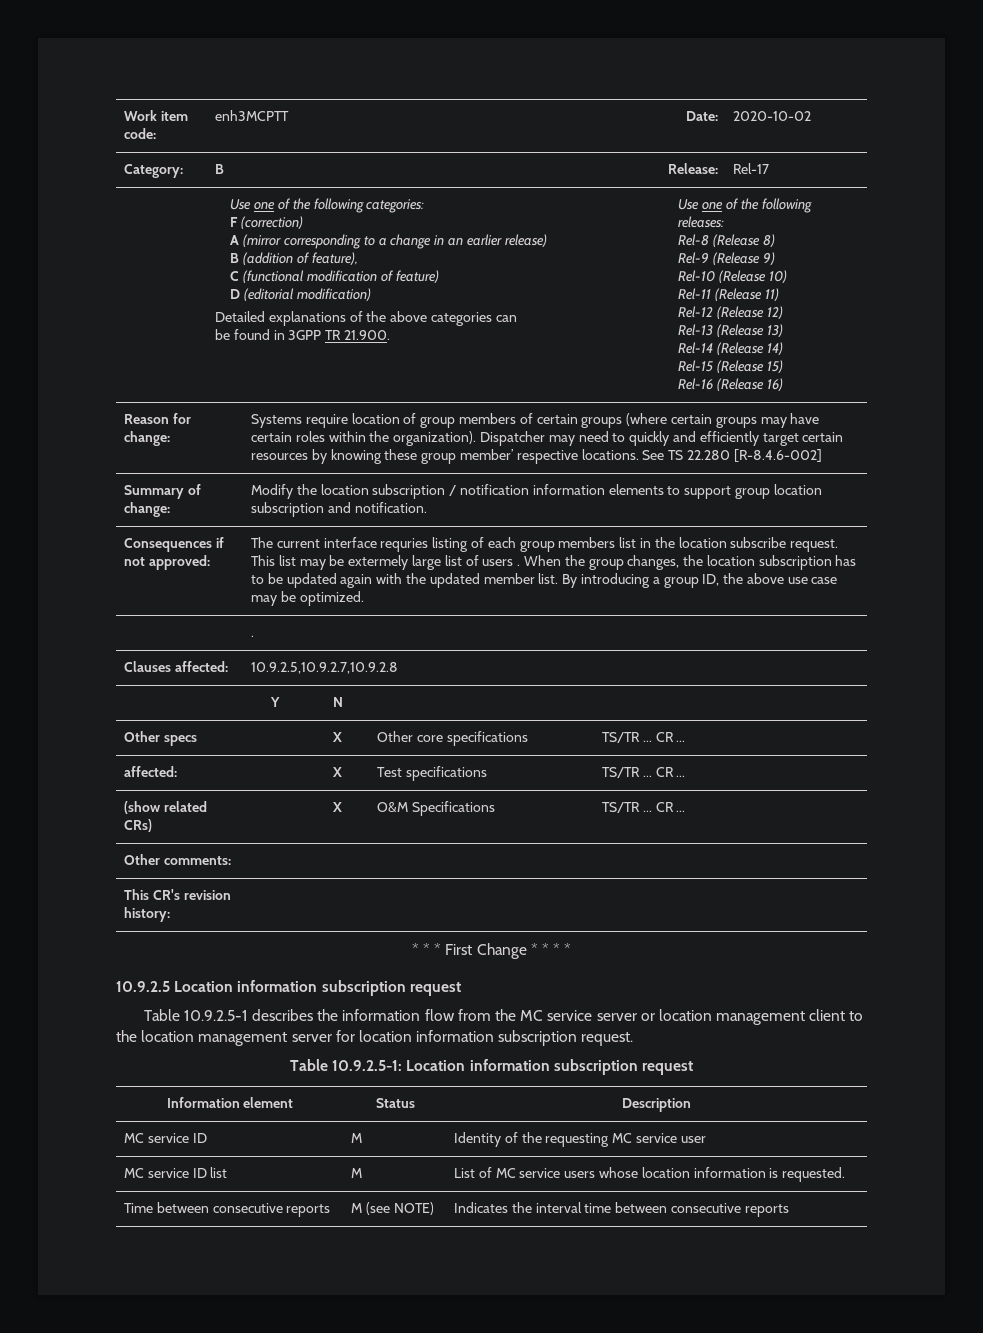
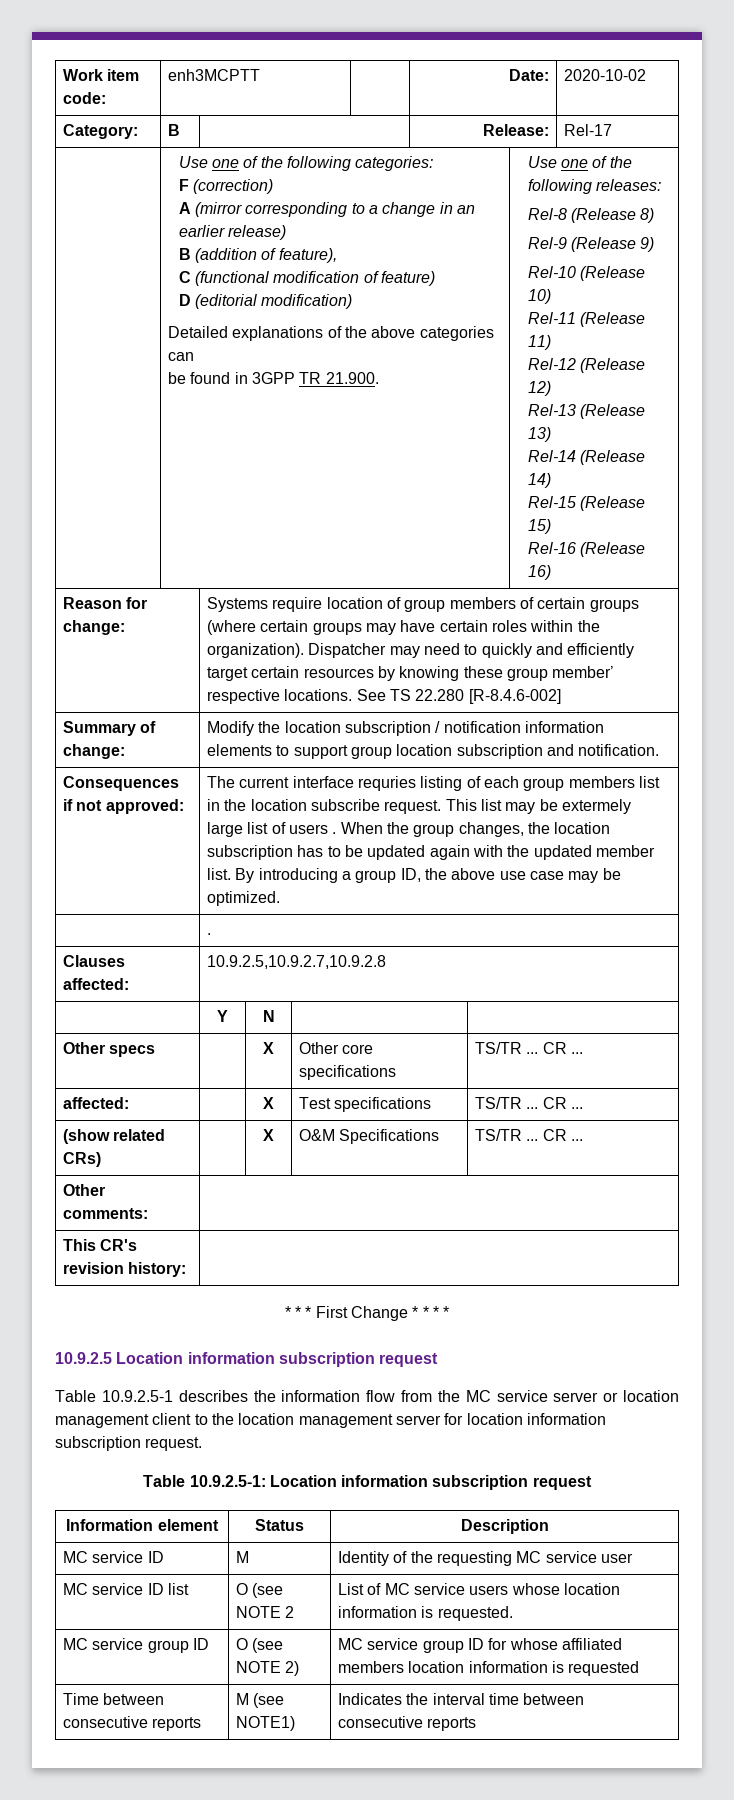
- MC service ID list | M | List of MC service users whose location information is requested.
+ MC service ID list | O (see NOTE 2 | List of MC service users whose location information is requested.
+ MC service group ID | O (see NOTE 2) | MC service group ID for whose affiliated members location information is requested
- Time between consecutive reports | M (see NOTE) | Indicates the interval time between consecutive reports
+ Time between consecutive reports | M (see NOTE1) | Indicates the interval time between consecutive reports

